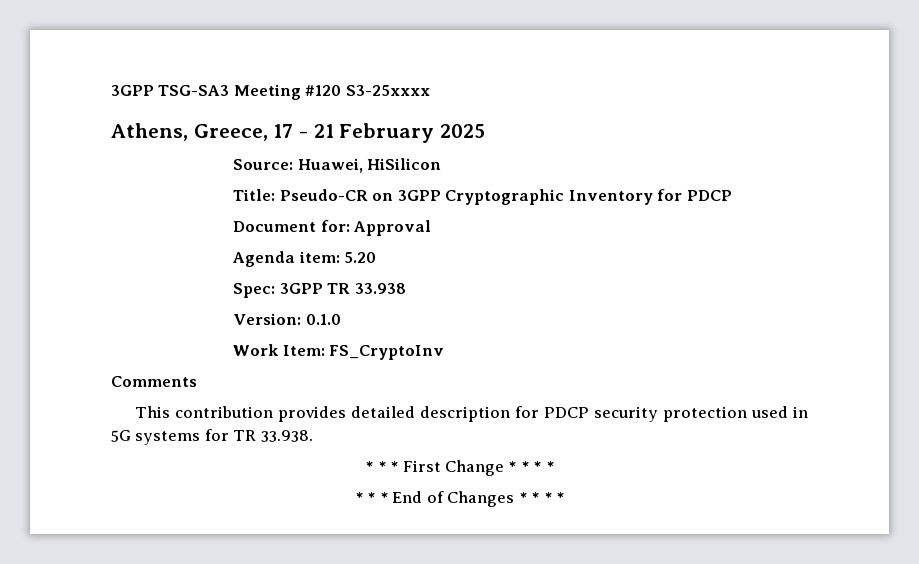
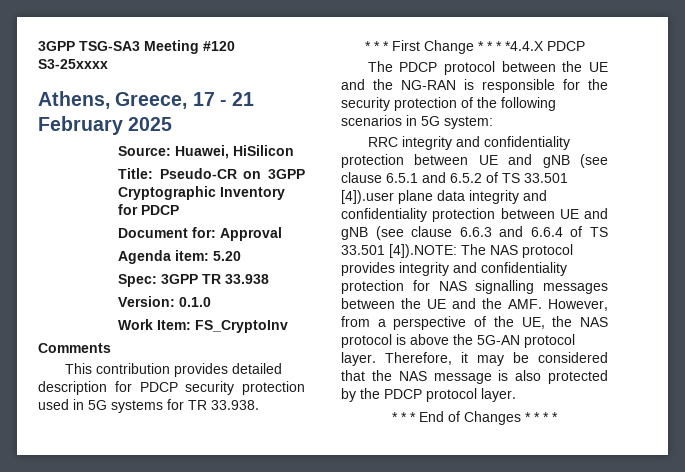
- * * * First Change * * * *
+ * * * First Change * * * *4.4.X PDCP
+ The PDCP protocol between the UE and the NG-RAN is responsible for the security protection of the following scenarios in 5G system:
+ RRC integrity and confidentiality protection between UE and gNB (see clause 6.5.1 and 6.5.2 of TS 33.501 [4]).user plane data integrity and confidentiality protection between UE and gNB (see clause 6.6.3 and 6.6.4 of TS 33.501 [4]).NOTE: The NAS protocol provides integrity and confidentiality protection for NAS signalling messages between the UE and the AMF. However, from a perspective of the UE, the NAS protocol is above the 5G-AN protocol layer. Therefore, it may be considered that the NAS message is also protected by the PDCP protocol layer.

